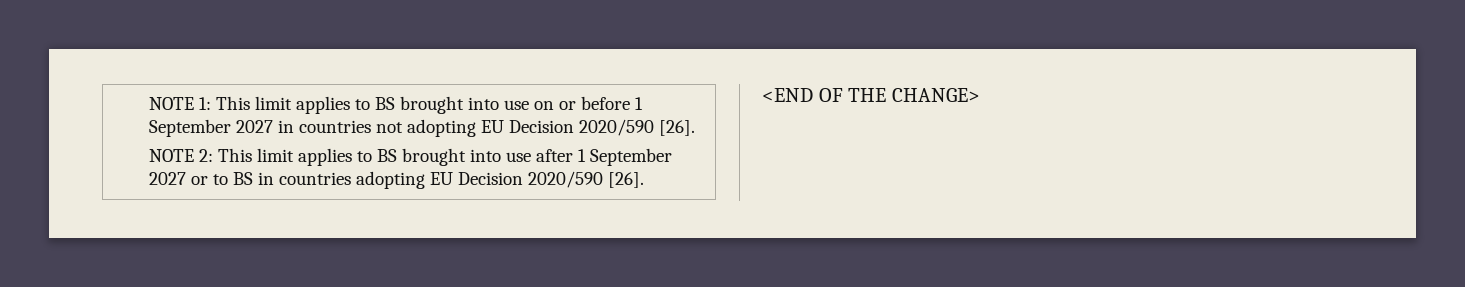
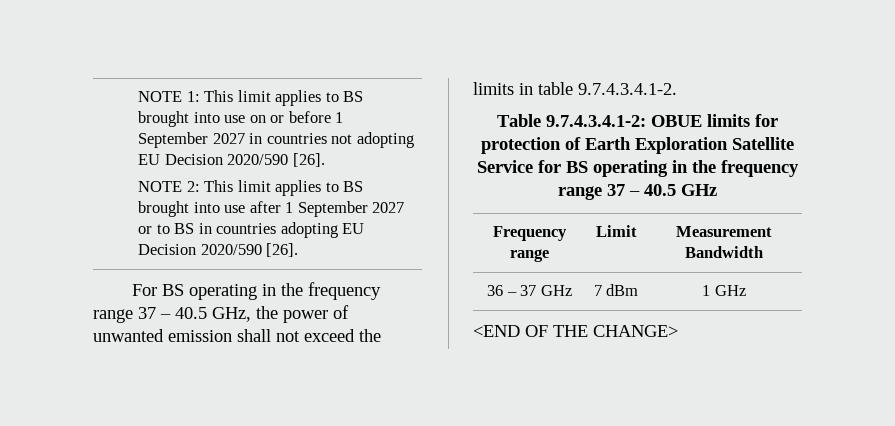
+ For BS operating in the frequency range 37 – 40.5 GHz, the power of unwanted emission shall not exceed the limits in table 9.7.4.3.4.1-2.
+ Table 9.7.4.3.4.1-2: OBUE limits for protection of Earth Exploration Satellite Service for BS operating in the frequency range 37 – 40.5 GHz
+ Frequency range | Limit | Measurement Bandwidth
+ 36 – 37 GHz | 7 dBm | 1 GHz

